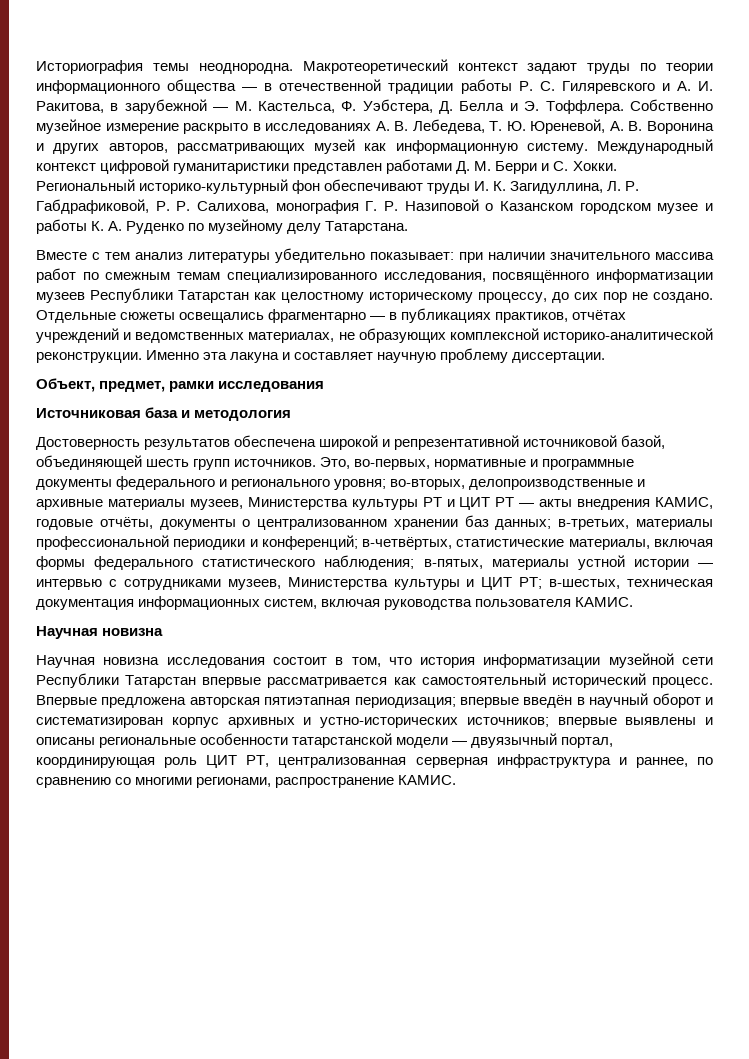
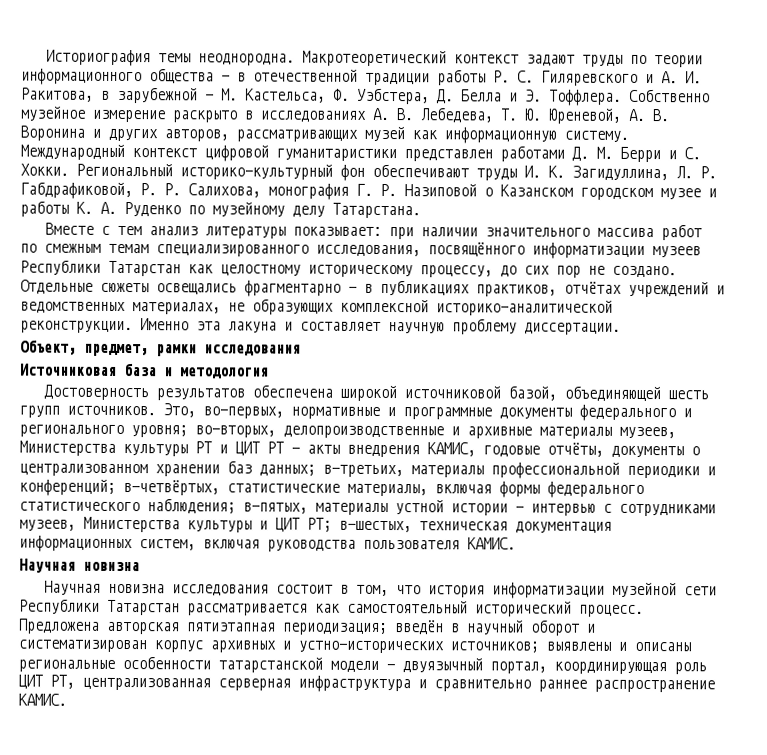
- Вместе с тем анализ литературы убедительно показывает: при наличии значительного массива работ по смежным темам специализированного исследования, посвящённого информатизации музеев Республики Татарстан как целостному историческому процессу, до сих пор не создано.
+ Вместе с тем анализ литературы показывает: при наличии значительного массива работ по смежным темам специализированного исследования, посвящённого информатизации музеев Республики Татарстан как целостному историческому процессу, до сих пор не создано.
- Достоверность результатов обеспечена широкой и репрезентативной источниковой базой, объединяющей шесть групп источников.
+ Достоверность результатов обеспечена широкой источниковой базой, объединяющей шесть групп источников.
- Научная новизна исследования состоит в том, что история информатизации музейной сети Республики Татарстан впервые рассматривается как самостоятельный исторический процесс.
+ Научная новизна исследования состоит в том, что история информатизации музейной сети Республики Татарстан рассматривается как самостоятельный исторический процесс.
- Впервые предложена авторская пятиэтапная периодизация; впервые введён в научный оборот и систематизирован корпус архивных и устно-исторических источников; впервые выявлены и описаны региональные особенности татарстанской модели — двуязычный портал, координирующая роль ЦИТ РТ, централизованная серверная инфраструктура и раннее, по сравнению со многими регионами, распространение КАМИС.
+ Предложена авторская пятиэтапная периодизация; введён в научный оборот и систематизирован корпус архивных и устно-исторических источников; выявлены и описаны региональные особенности татарстанской модели — двуязычный портал, координирующая роль ЦИТ РТ, централизованная серверная инфраструктура и сравнительно раннее распространение КАМИС.

